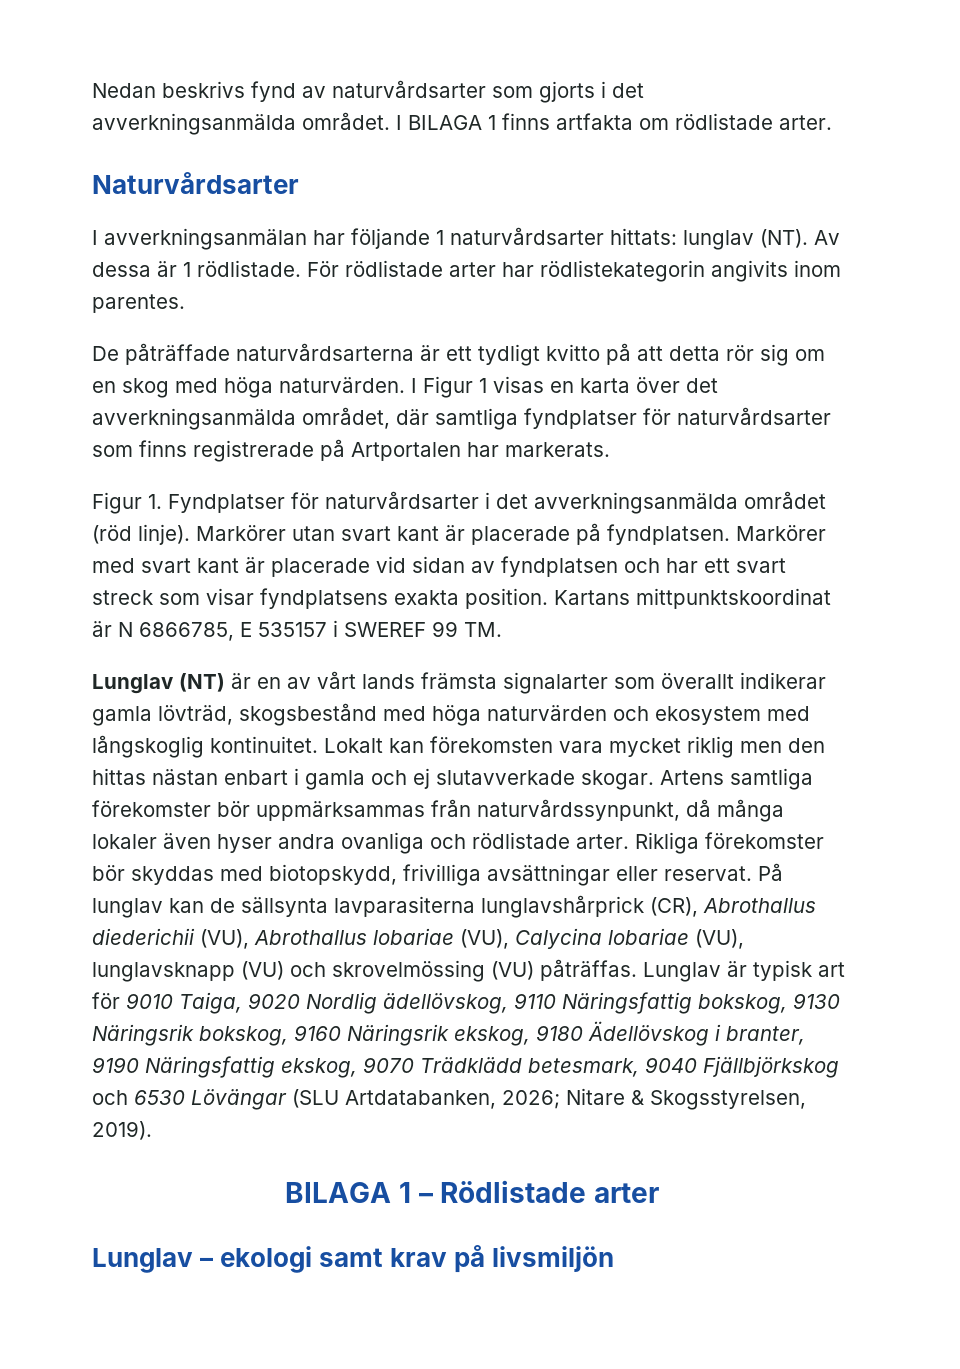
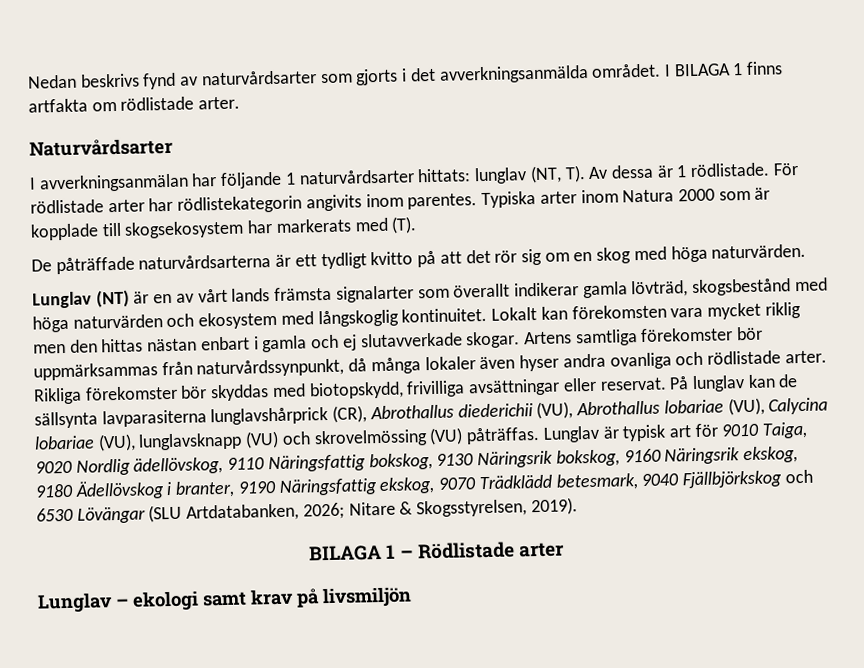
- I avverkningsanmälan har följande 1 naturvårdsarter hittats: lunglav (NT). Av dessa är 1 rödlistade.
+ I avverkningsanmälan har följande 1 naturvårdsarter hittats: lunglav (NT, T). Av dessa är 1 rödlistade.
+ Typiska arter inom Natura 2000 som är kopplade till skogsekosystem har markerats med (T).
- De påträffade naturvårdsarterna är ett tydligt kvitto på att detta rör sig om en skog med höga naturvärden. I Figur 1 visas en karta över det avverkningsanmälda området, där samtliga fyndplatser för naturvårdsarter som finns registrerade på Artportalen har markerats.
- Figur 1. Fyndplatser för naturvårdsarter i det avverkningsanmälda området (röd linje). Markörer utan svart kant är placerade på fyndplatsen. Markörer med svart kant är placerade vid sidan av fyndplatsen och har ett svart streck som visar fyndplatsens exakta position. Kartans mittpunktskoordinat är N 6866785, E 535157 i SWEREF 99 TM.
+ De påträffade naturvårdsarterna är ett tydligt kvitto på att det rör sig om en skog med höga naturvärden.

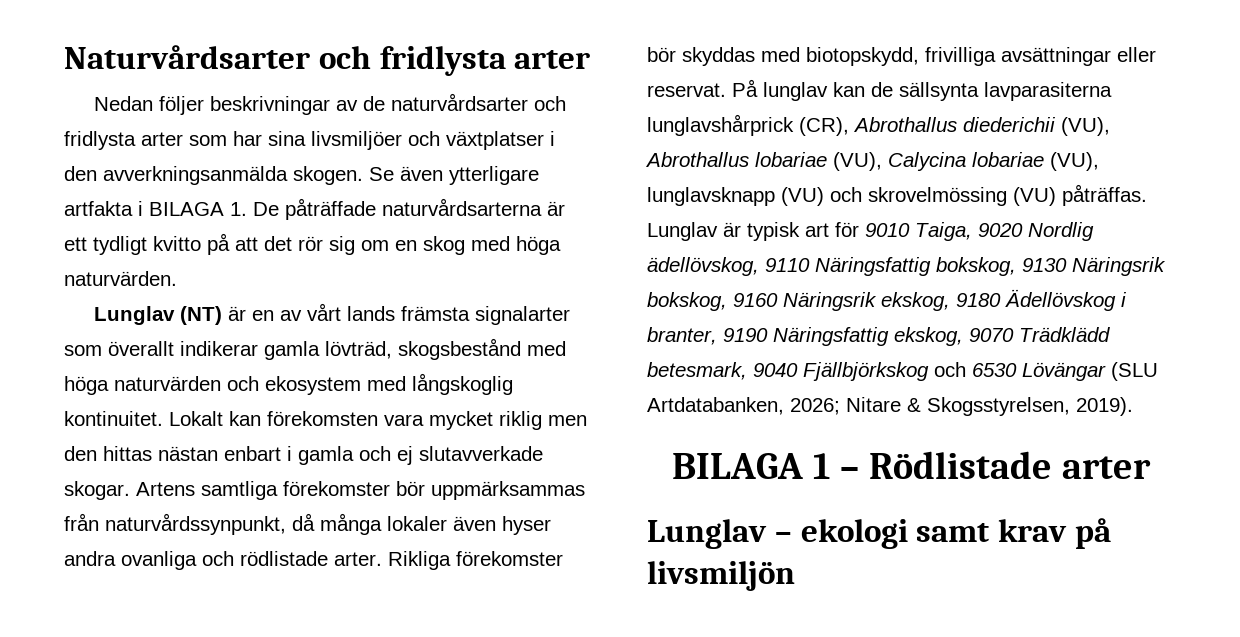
- Nedan beskrivs fynd av naturvårdsarter som gjorts i det avverkningsanmälda området. I BILAGA 1 finns artfakta om rödlistade arter.
- Naturvårdsarter
- I avverkningsanmälan har följande 1 naturvårdsarter hittats: lunglav (NT, T). Av dessa är 1 rödlistade. För rödlistade arter har rödlistekategorin angivits inom parentes. Typiska arter inom Natura 2000 som är kopplade till skogsekosystem har markerats med (T).
- De påträffade naturvårdsarterna är ett tydligt kvitto på att det rör sig om en skog med höga naturvärden.
+ Naturvårdsarter och fridlysta arter
+ Nedan följer beskrivningar av de naturvårdsarter och fridlysta arter som har sina livsmiljöer och växtplatser i den avverkningsanmälda skogen. Se även ytterligare artfakta i BILAGA 1. De påträffade naturvårdsarterna är ett tydligt kvitto på att det rör sig om en skog med höga naturvärden.

